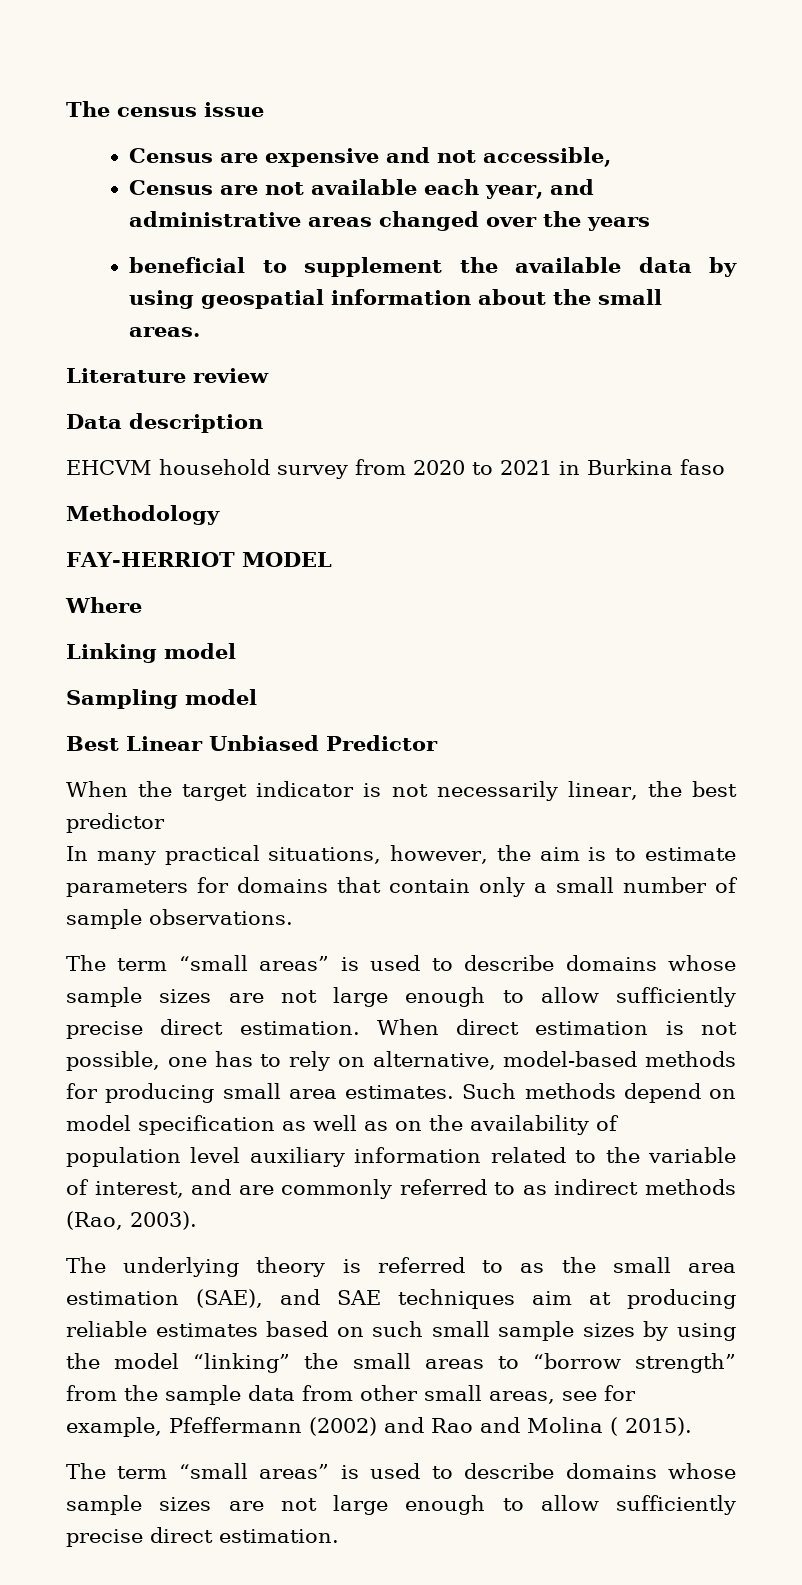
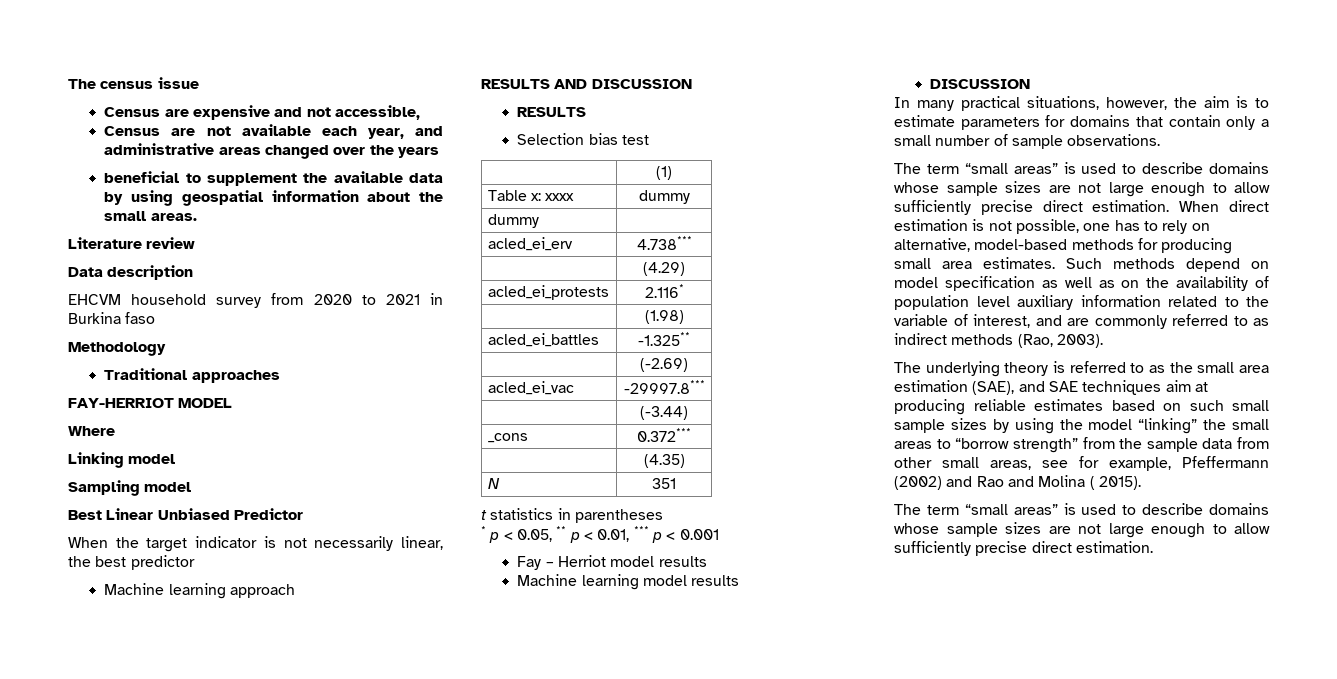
+ Traditional approaches
+ Machine learning approach
+ RESULTS AND DISCUSSION
+ RESULTS
+ Selection bias test
+ | (1)
+ Table x: xxxx | dummy
+ dummy |
+ acled_ei_erv | 4.738***
+ | (4.29)
+ acled_ei_protests | 2.116*
+ | (1.98)
+ acled_ei_battles | -1.325**
+ | (-2.69)
+ acled_ei_vac | -29997.8***
+ | (-3.44)
+ _cons | 0.372***
+ | (4.35)
+ N | 351
+ t statistics in parentheses
+ * p < 0.05, ** p < 0.01, *** p < 0.001
+ Fay – Herriot model results
+ Machine learning model results
+ DISCUSSION

